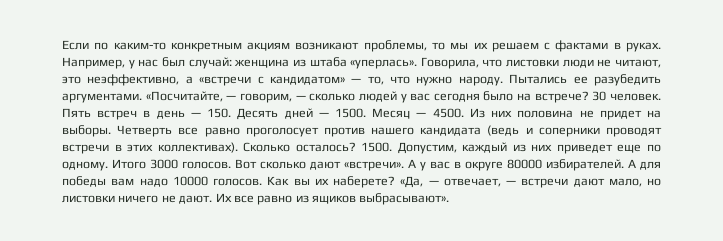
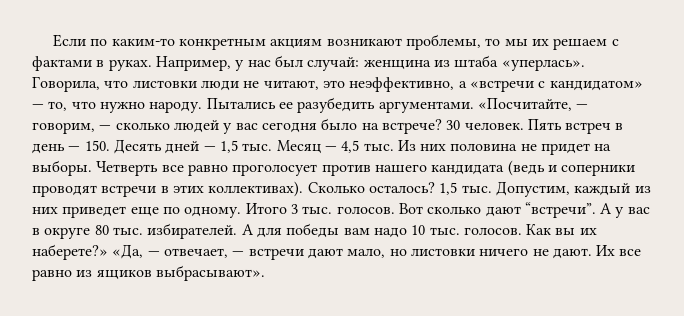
- Пять встреч в день — 150. Десять дней — 1500. Месяц — 4500. Из них половина не придет на выборы.
+ Пять встреч в день — 150. Десять дней — 1,5 тыс. Месяц — 4,5 тыс. Из них половина не придет на выборы.
- 1500. Допустим, каждый из них приведет еще по одному.
+ 1,5 тыс. Допустим, каждый из них приведет еще по одному.
- Итого 3000 голосов.
+ Итого 3 тыс. голосов.
- Вот сколько дают «встречи».
+ Вот сколько дают “встречи”.
- А у вас в округе 80000 избирателей.
+ А у вас в округе 80 тыс. избирателей.
- А для победы вам надо 10000 голосов.
+ А для победы вам надо 10 тыс. голосов.
- Как вы их наберете?
+ Как вы их наберете?»

